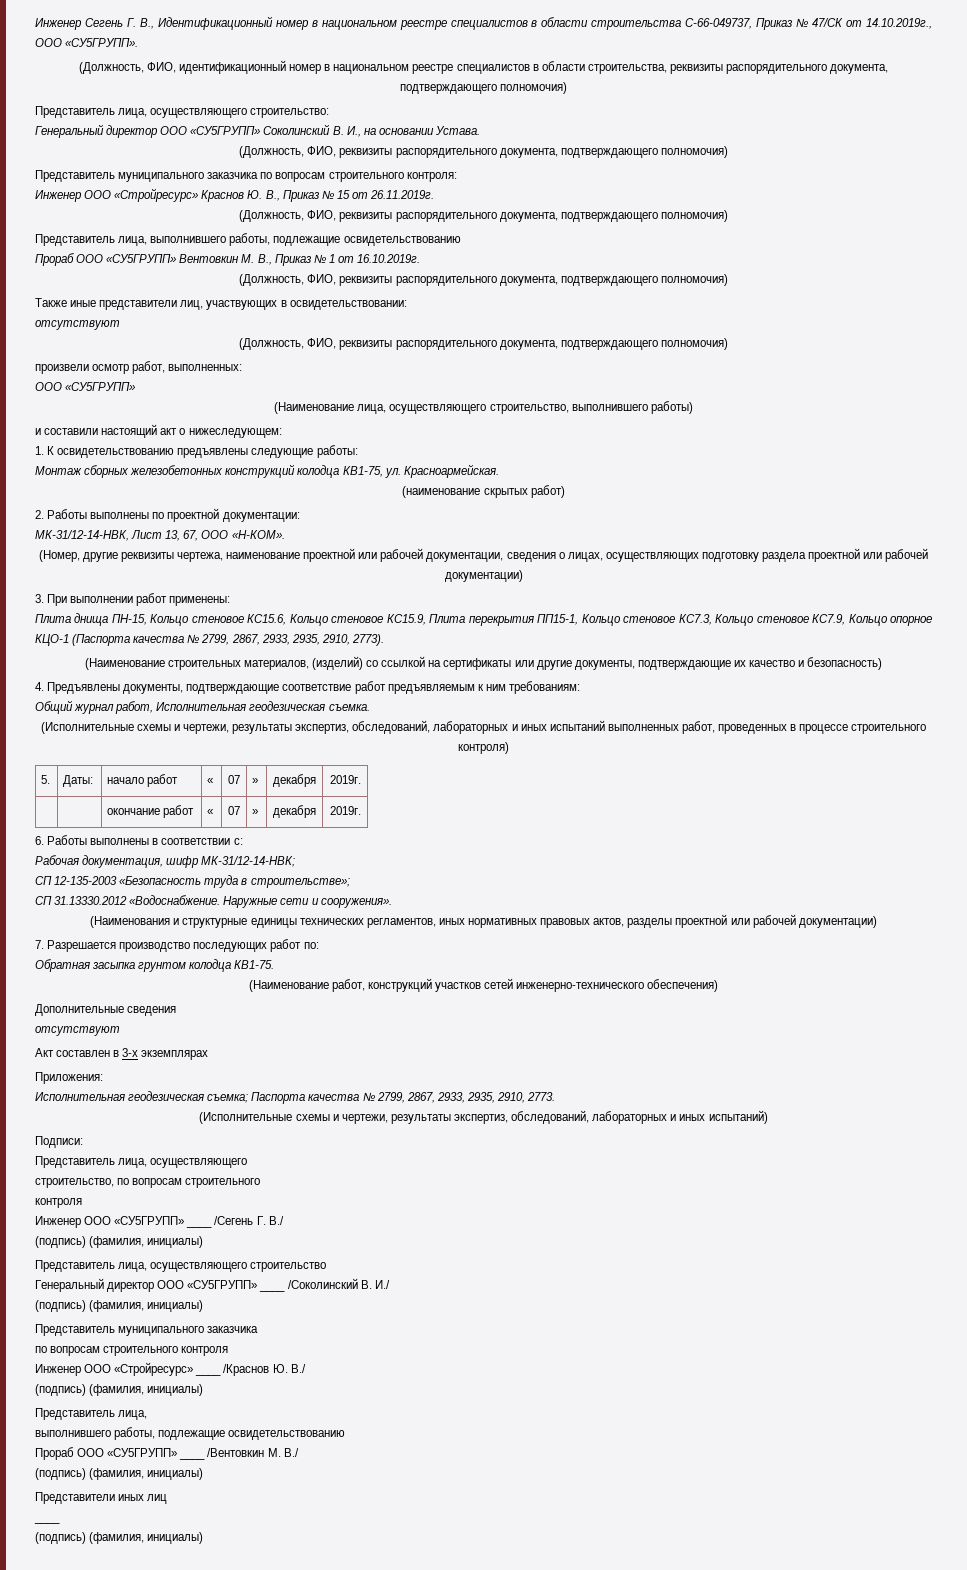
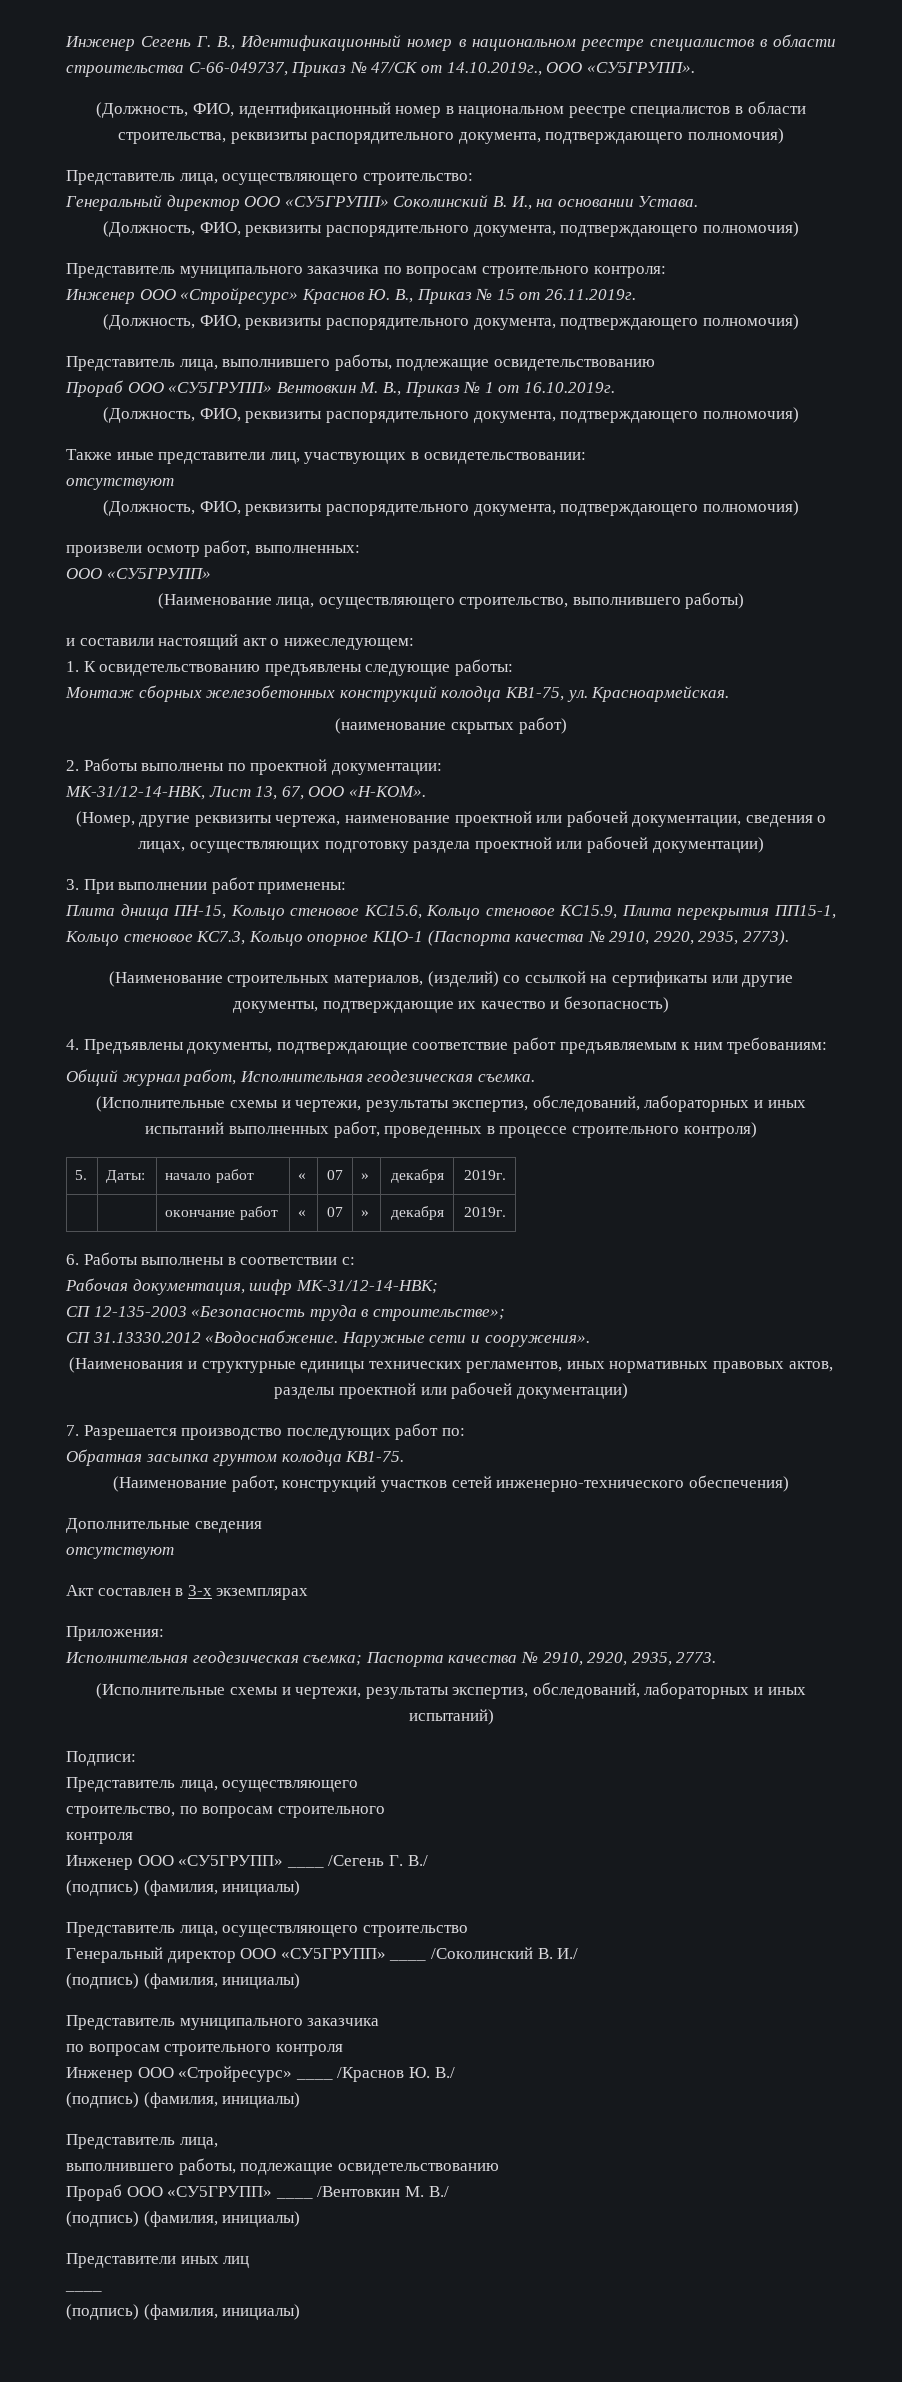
- Плита днища ПН-15, Кольцо стеновое КС15.6, Кольцо стеновое КС15.9, Плита перекрытия ПП15-1, Кольцо стеновое КС7.3, Кольцо стеновое КС7.9, Кольцо опорное КЦО-1 (Паспорта качества № 2799, 2867, 2933, 2935, 2910, 2773).
+ Плита днища ПН-15, Кольцо стеновое КС15.6, Кольцо стеновое КС15.9, Плита перекрытия ПП15-1, Кольцо стеновое КС7.3, Кольцо опорное КЦО-1 (Паспорта качества № 2910, 2920, 2935, 2773).
- Исполнительная геодезическая съемка; Паспорта качества № 2799, 2867, 2933, 2935, 2910, 2773.
+ Исполнительная геодезическая съемка; Паспорта качества № 2910, 2920, 2935, 2773.

